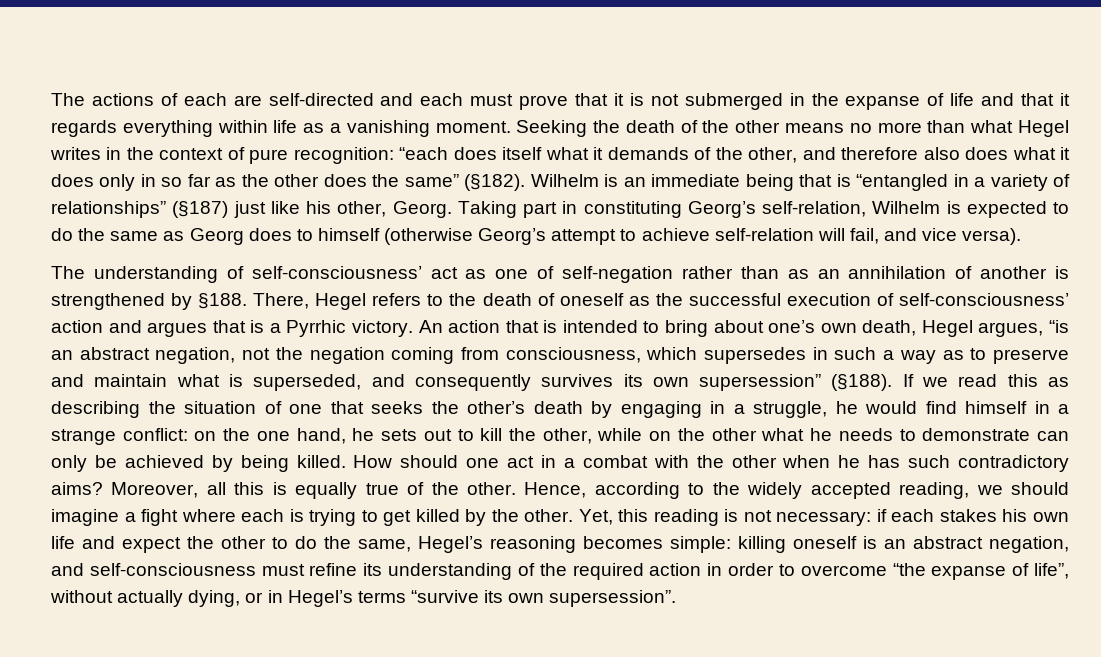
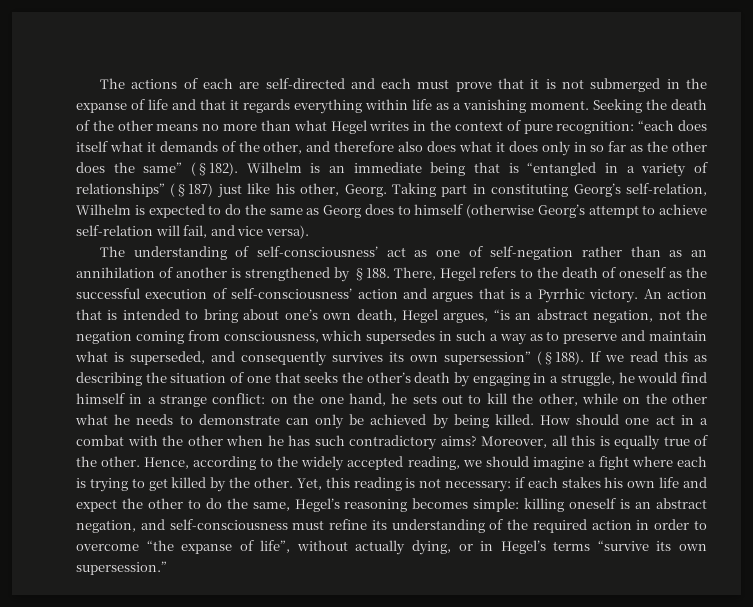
- Yet, this reading is not necessary: if each stakes his own life and expect the other to do the same, Hegel’s reasoning becomes simple: killing oneself is an abstract negation, and self-consciousness must refine its understanding of the required action in order to overcome “the expanse of life”, without actually dying, or in Hegel’s terms “survive its own supersession”.
+ Yet, this reading is not necessary: if each stakes his own life and expect the other to do the same, Hegel’s reasoning becomes simple: killing oneself is an abstract negation, and self-consciousness must refine its understanding of the required action in order to overcome “the expanse of life”, without actually dying, or in Hegel’s terms “survive its own supersession.”

